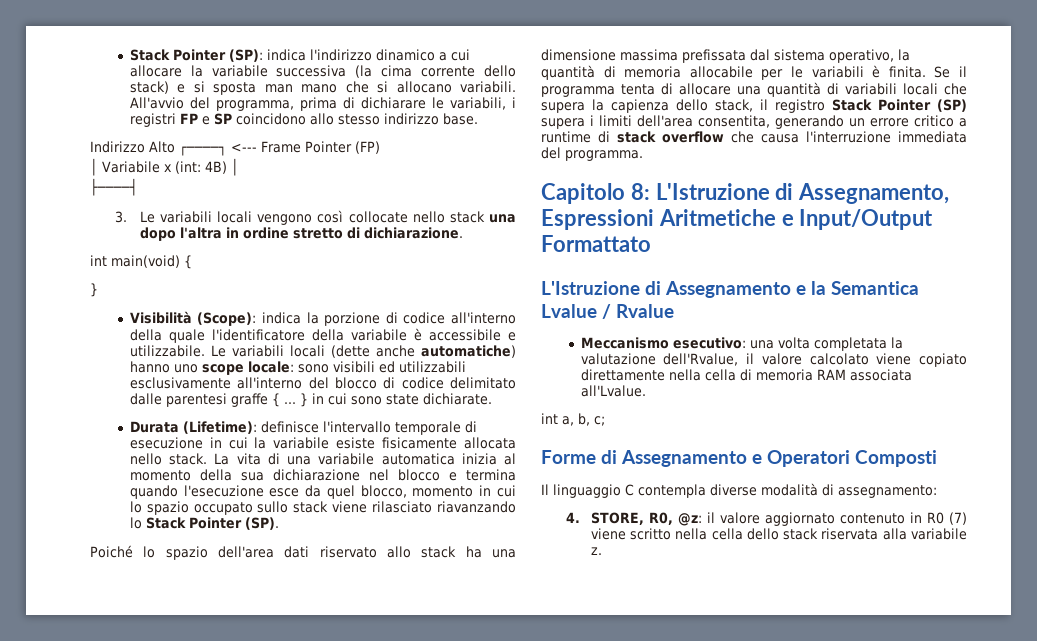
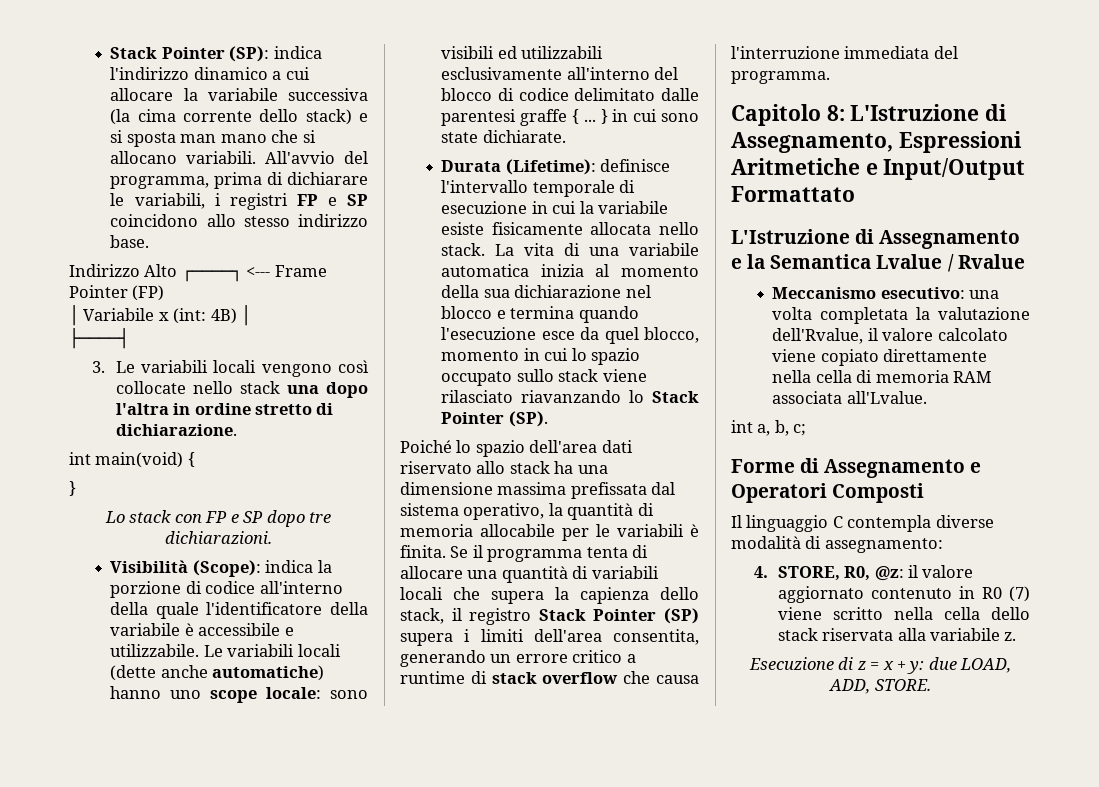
+ Lo stack con FP e SP dopo tre dichiarazioni.
+ Esecuzione di z = x + y: due LOAD, ADD, STORE.

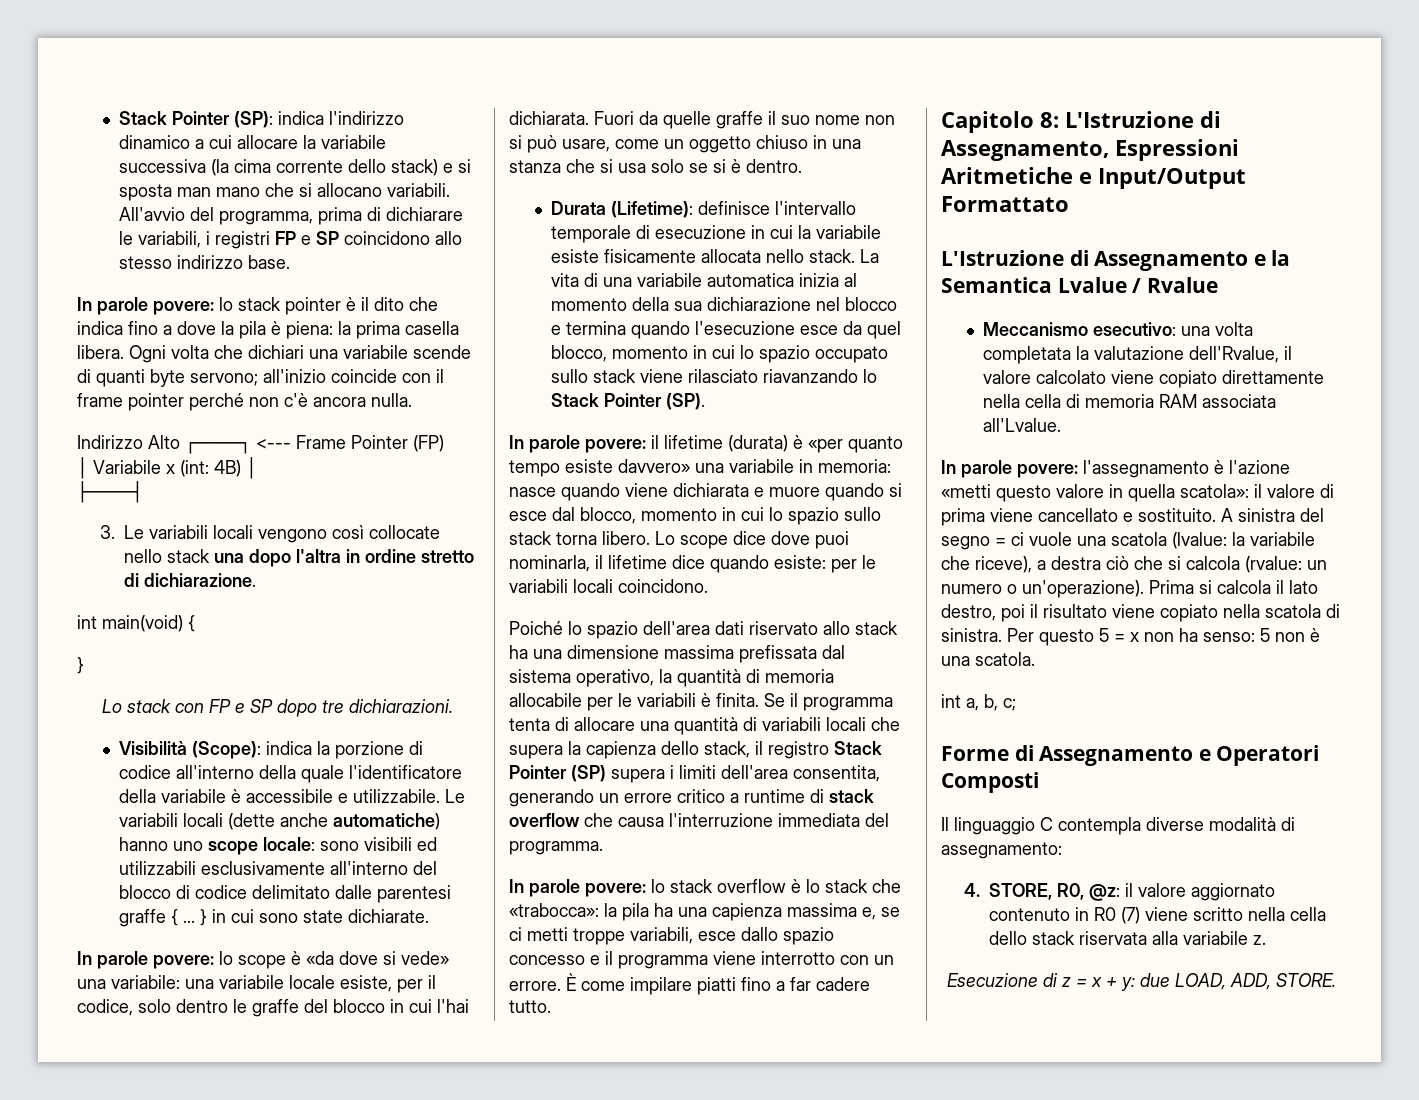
+ In parole povere: lo stack pointer è il dito che indica fino a dove la pila è piena: la prima casella libera. Ogni volta che dichiari una variabile scende di quanti byte servono; all'inizio coincide con il frame pointer perché non c'è ancora nulla.
+ In parole povere: lo scope è «da dove si vede» una variabile: una variabile locale esiste, per il codice, solo dentro le graffe del blocco in cui l'hai dichiarata. Fuori da quelle graffe il suo nome non si può usare, come un oggetto chiuso in una stanza che si usa solo se si è dentro.
+ In parole povere: il lifetime (durata) è «per quanto tempo esiste davvero» una variabile in memoria: nasce quando viene dichiarata e muore quando si esce dal blocco, momento in cui lo spazio sullo stack torna libero. Lo scope dice dove puoi nominarla, il lifetime dice quando esiste: per le variabili locali coincidono.
+ In parole povere: lo stack overflow è lo stack che «trabocca»: la pila ha una capienza massima e, se ci metti troppe variabili, esce dallo spazio concesso e il programma viene interrotto con un errore. È come impilare piatti fino a far cadere tutto.
+ In parole povere: l'assegnamento è l'azione «metti questo valore in quella scatola»: il valore di prima viene cancellato e sostituito. A sinistra del segno = ci vuole una scatola (lvalue: la variabile che riceve), a destra ciò che si calcola (rvalue: un numero o un'operazione). Prima si calcola il lato destro, poi il risultato viene copiato nella scatola di sinistra. Per questo 5 = x non ha senso: 5 non è una scatola.

